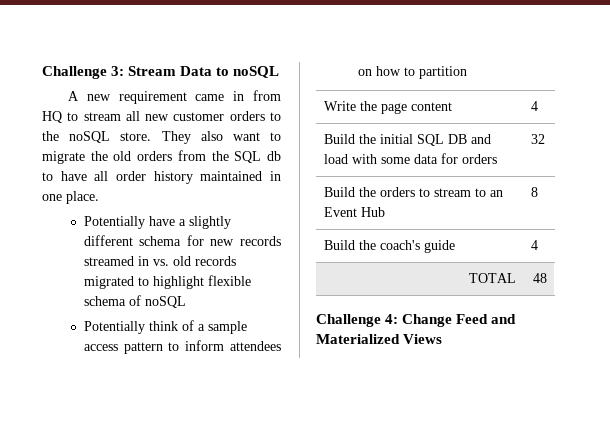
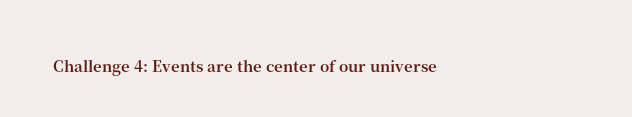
- Challenge 3: Stream Data to noSQL
- A new requirement came in from HQ to stream all new customer orders to the noSQL store. They also want to migrate the old orders from the SQL db to have all order history maintained in one place.
- Potentially have a slightly different schema for new records streamed in vs. old records migrated to highlight flexible schema of noSQL
- Potentially think of a sample access pattern to inform attendees on how to partition
- Write the page content | 4
- Build the initial SQL DB and load with some data for orders | 32
- Build the orders to stream to an Event Hub | 8
- Build the coach's guide | 4
- TOTAL | 48
- Challenge 4: Change Feed and Materialized Views
+ Challenge 4: Events are the center of our universe

